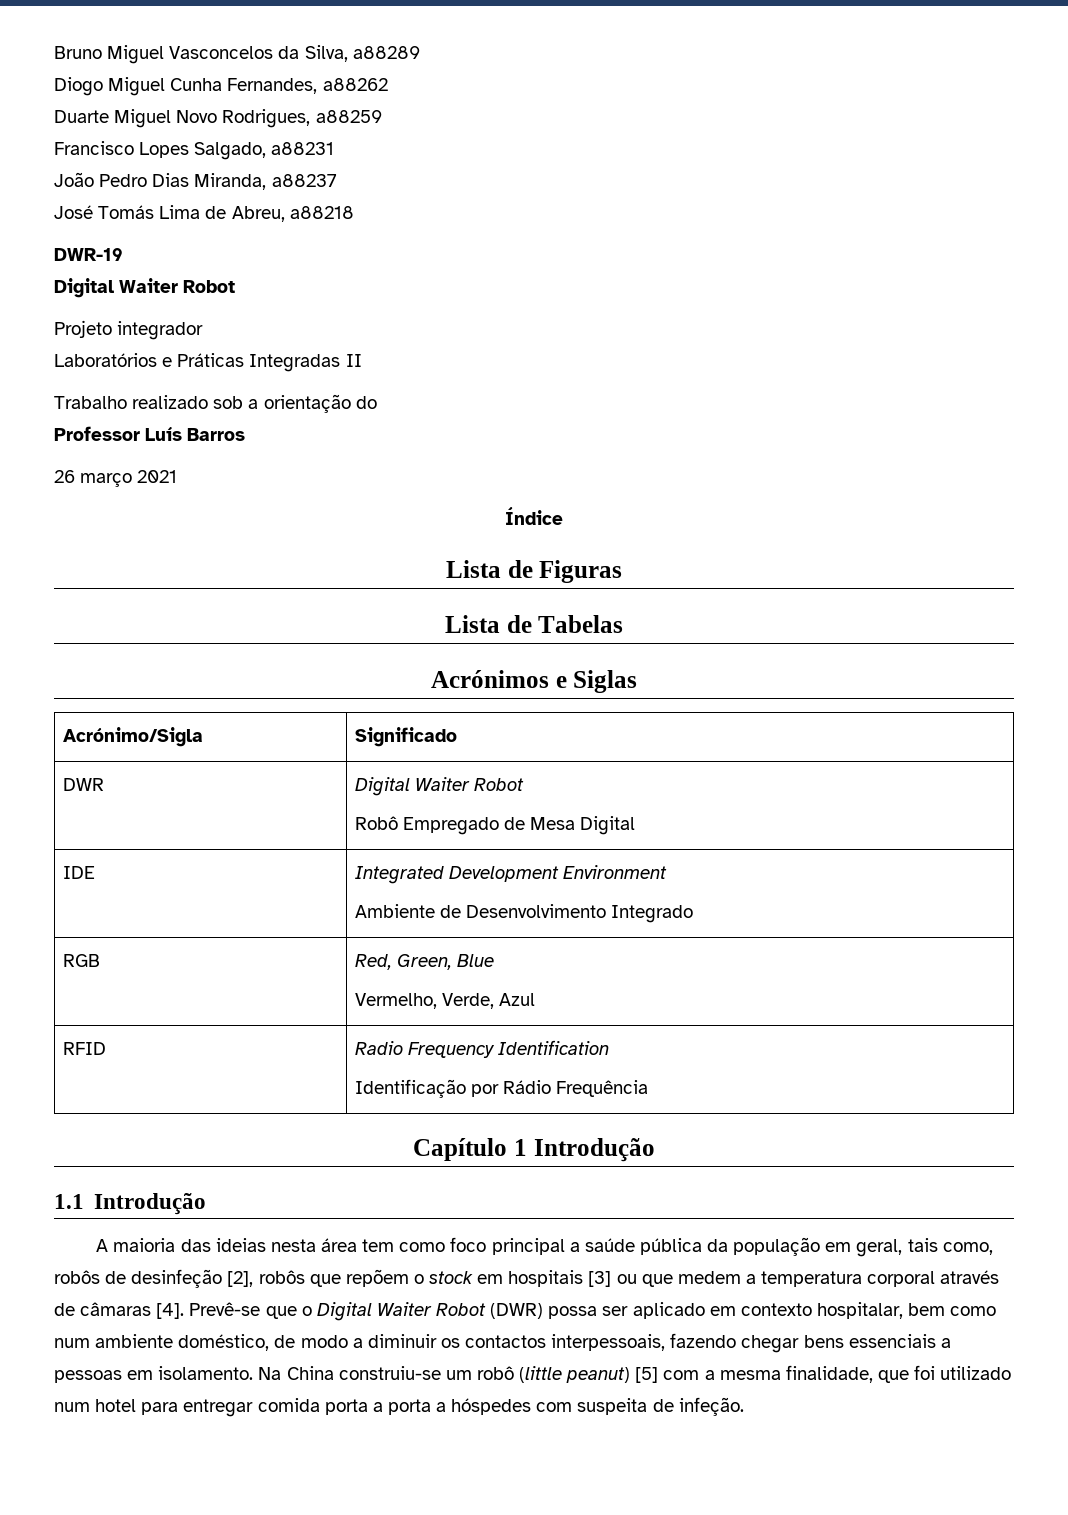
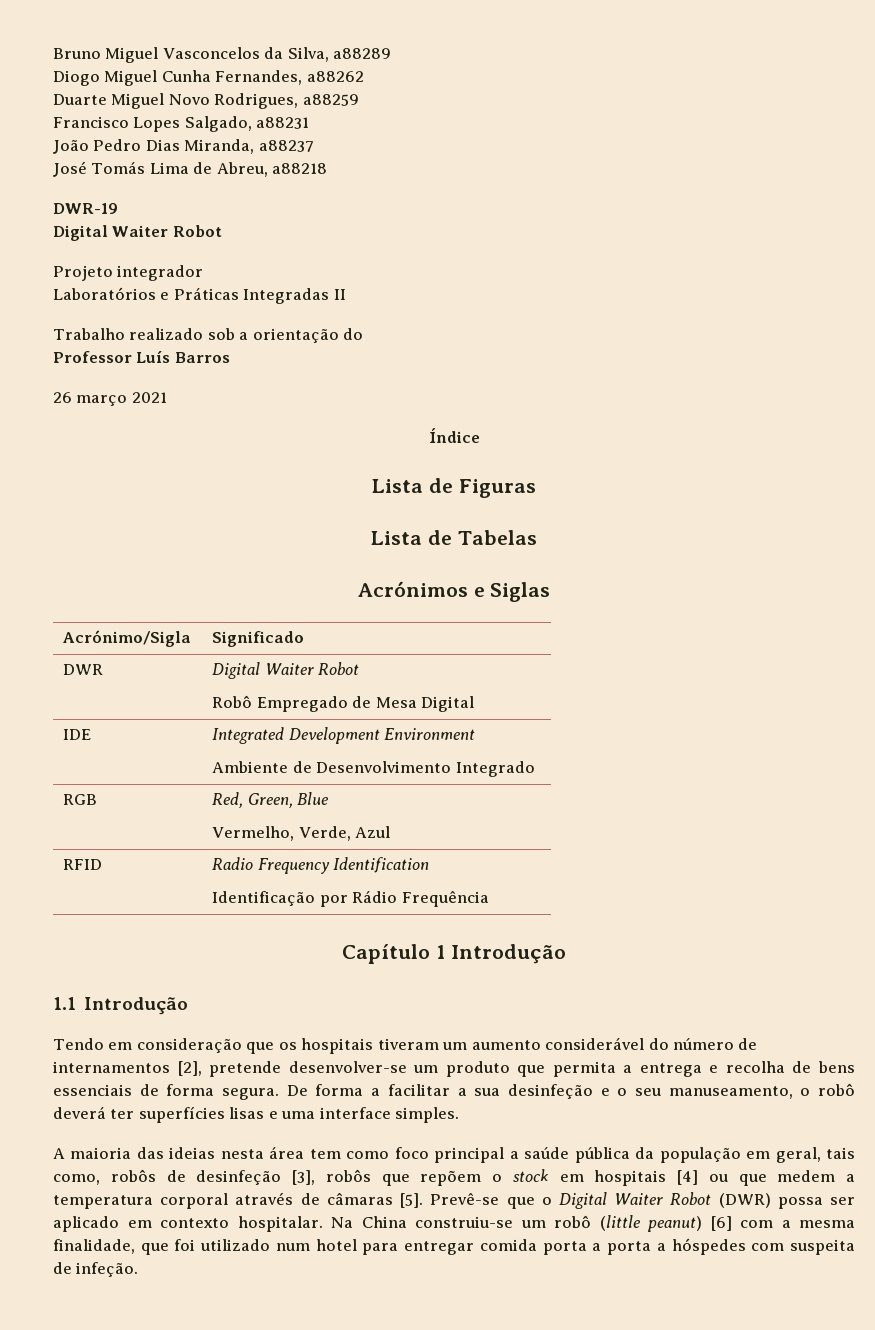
+ Tendo em consideração que os hospitais tiveram um aumento considerável do número de internamentos [2], pretende desenvolver-se um produto que permita a entrega e recolha de bens essenciais de forma segura. De forma a facilitar a sua desinfeção e o seu manuseamento, o robô deverá ter superfícies lisas e uma interface simples.
- A maioria das ideias nesta área tem como foco principal a saúde pública da população em geral, tais como, robôs de desinfeção [2], robôs que repõem o stock em hospitais [3] ou que medem a temperatura corporal através de câmaras [4].
+ A maioria das ideias nesta área tem como foco principal a saúde pública da população em geral, tais como, robôs de desinfeção [3], robôs que repõem o stock em hospitais [4] ou que medem a temperatura corporal através de câmaras [5].
- Prevê-se que o Digital Waiter Robot (DWR) possa ser aplicado em contexto hospitalar, bem como num ambiente doméstico, de modo a diminuir os contactos interpessoais, fazendo chegar bens essenciais a pessoas em isolamento.
+ Prevê-se que o Digital Waiter Robot (DWR) possa ser aplicado em contexto hospitalar.
- Na China construiu-se um robô (little peanut) [5] com a mesma finalidade, que foi utilizado num hotel para entregar comida porta a porta a hóspedes com suspeita de infeção.
+ Na China construiu-se um robô (little peanut) [6] com a mesma finalidade, que foi utilizado num hotel para entregar comida porta a porta a hóspedes com suspeita de infeção.

